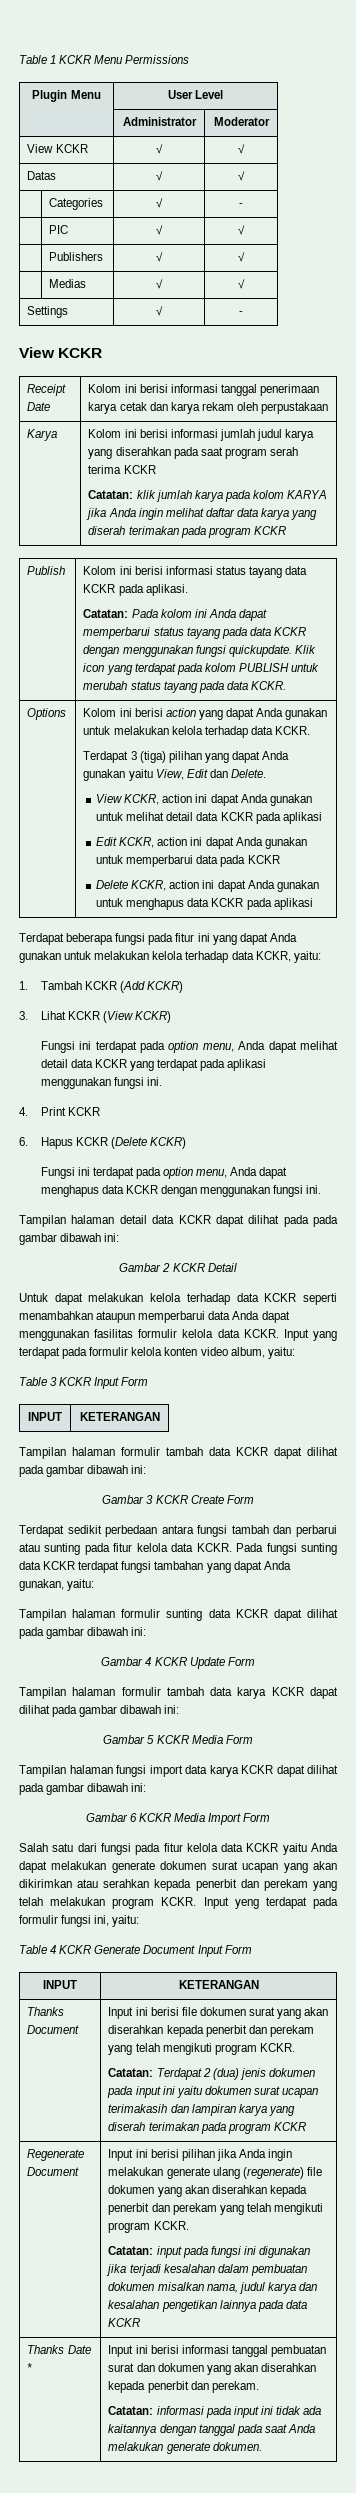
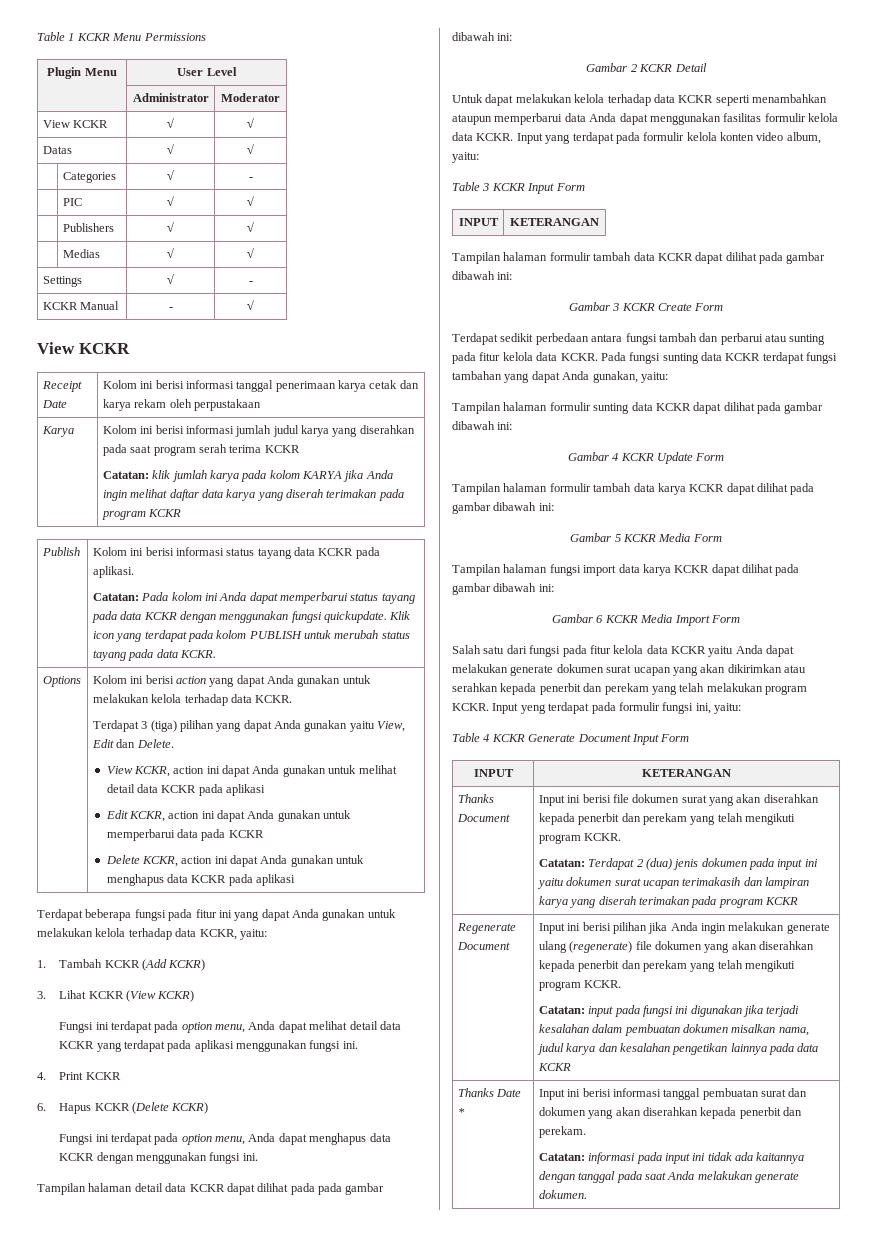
+ KCKR Manual | - | √

